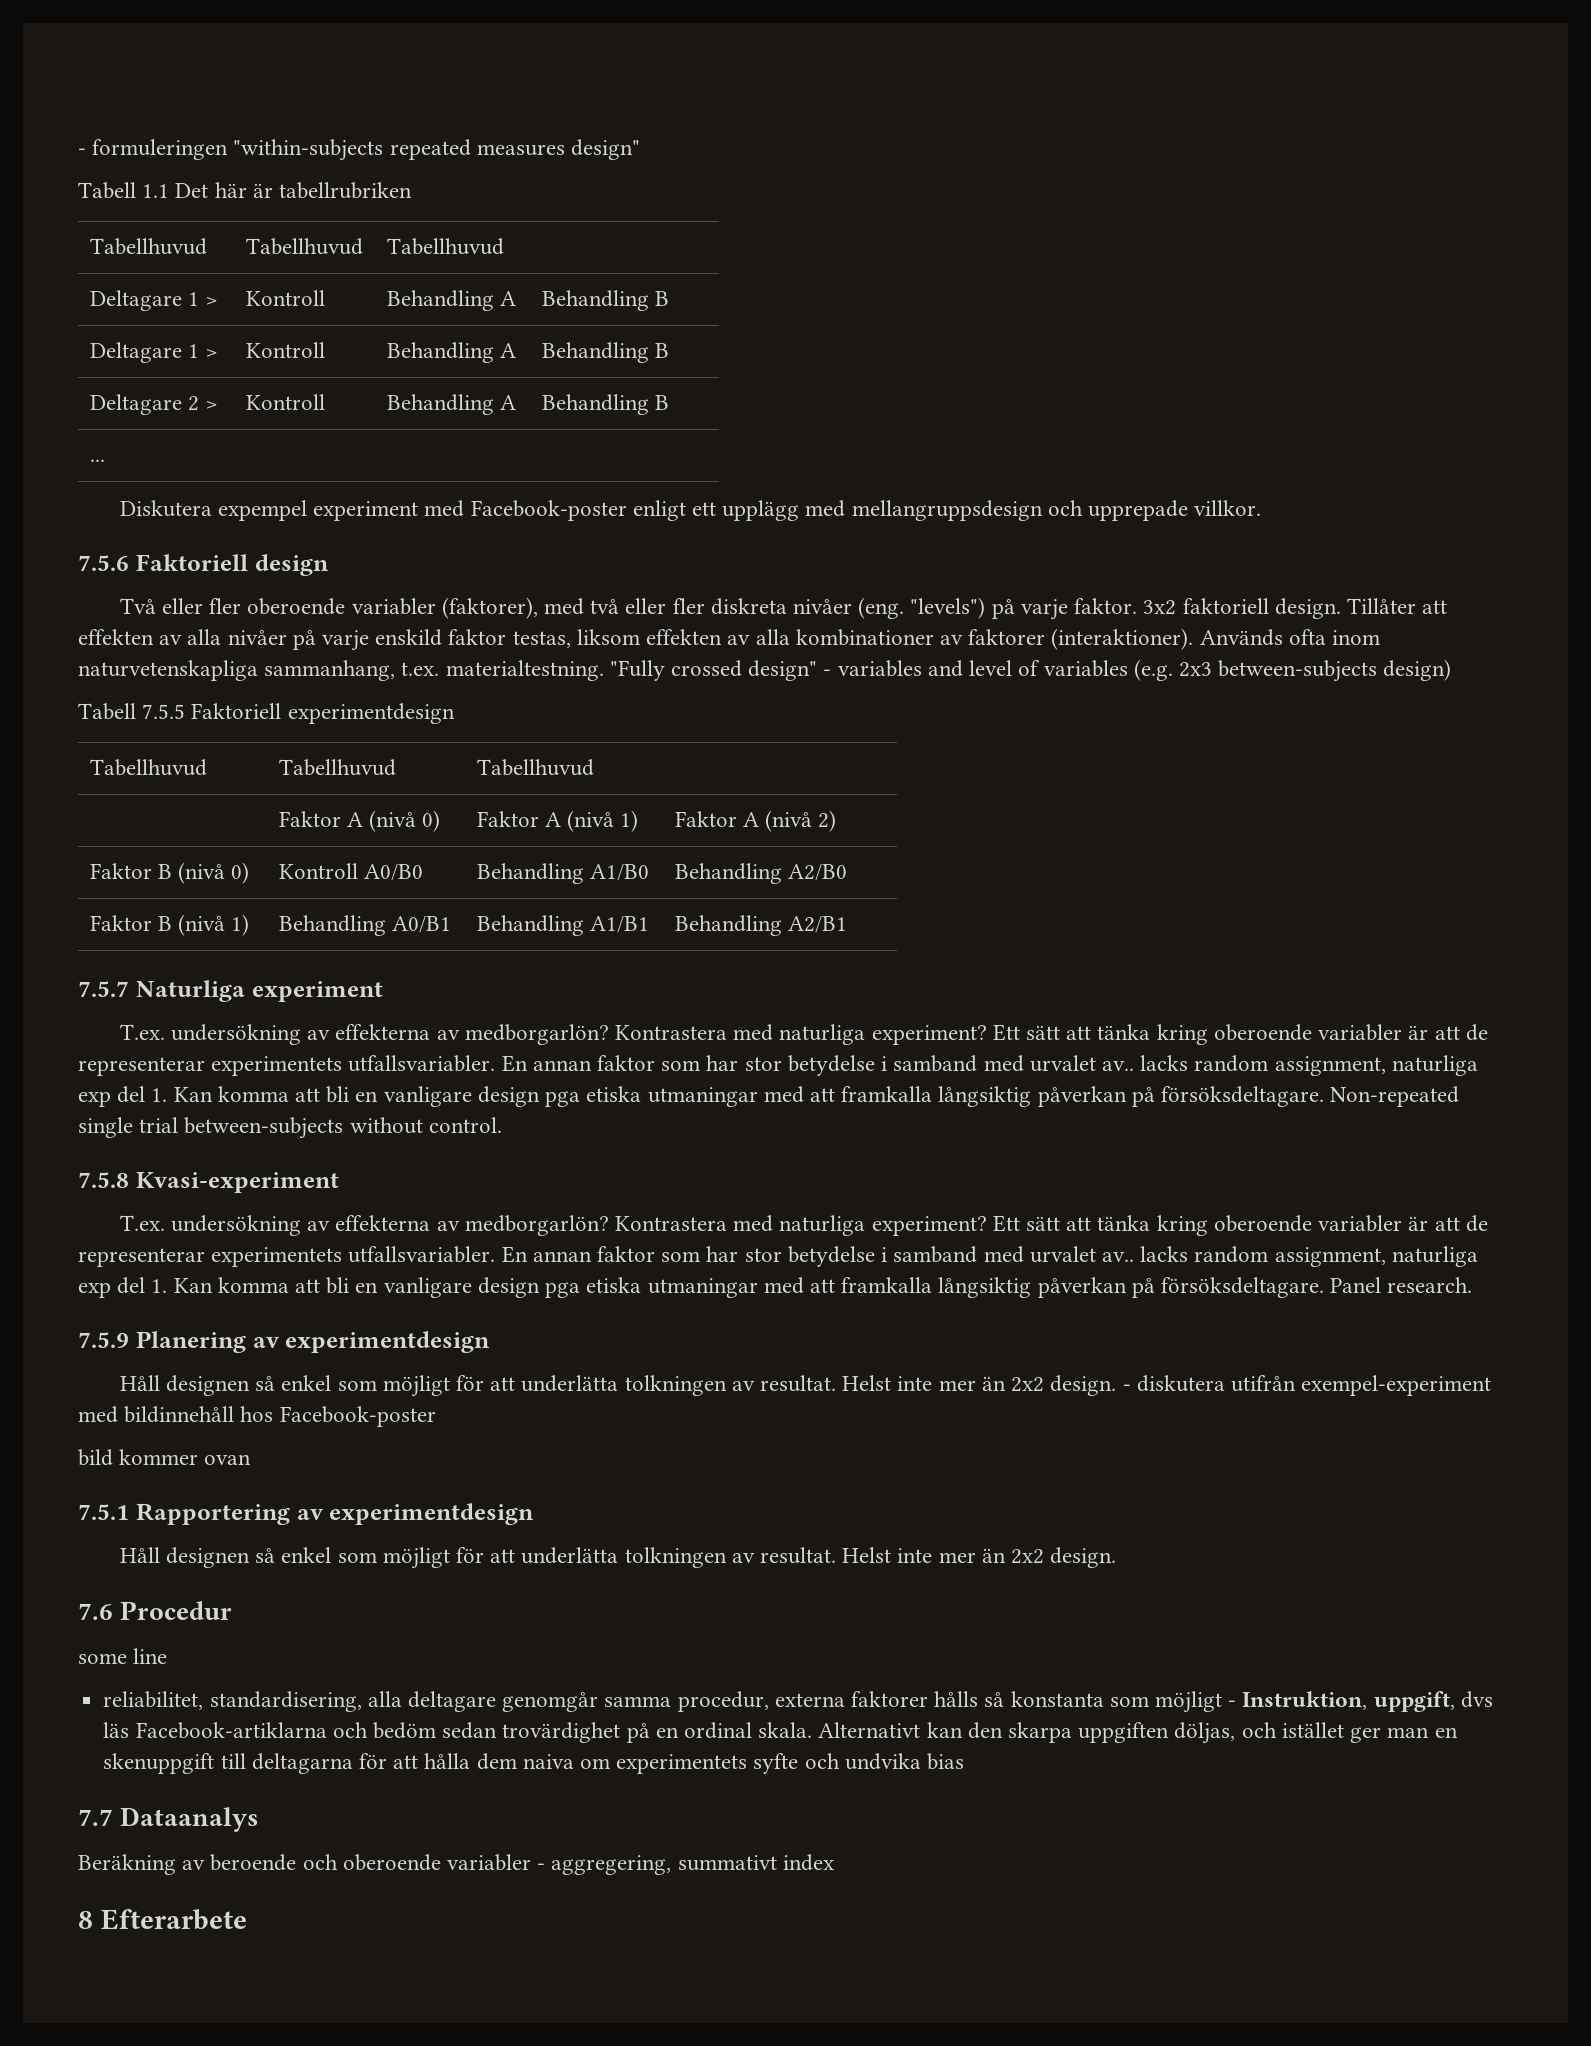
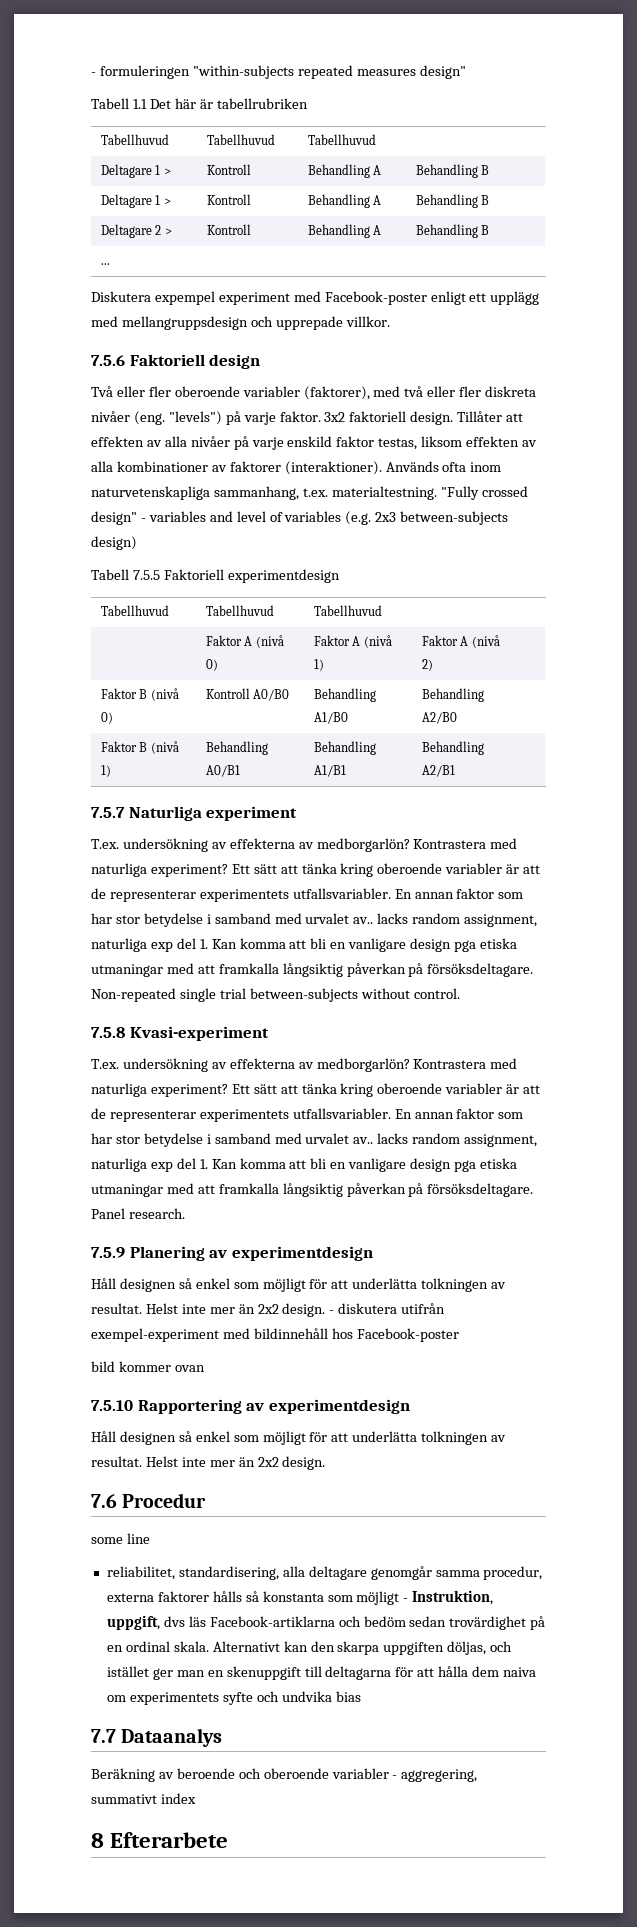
- 7.5.1 Rapportering av experimentdesign
+ 7.5.10 Rapportering av experimentdesign

